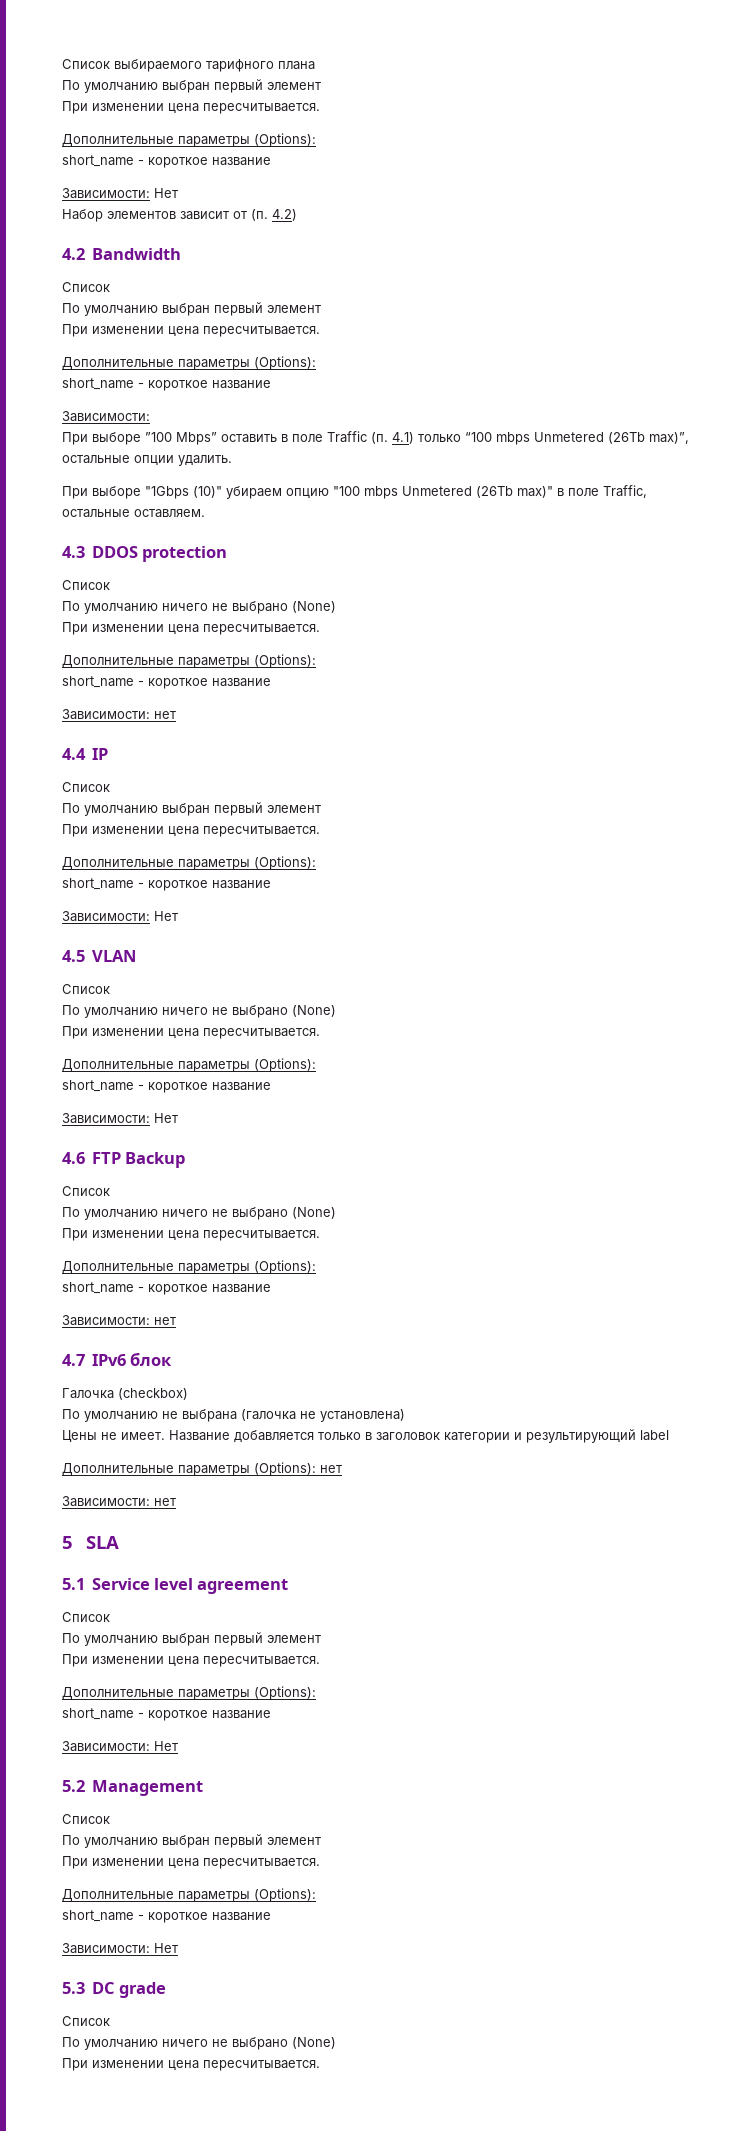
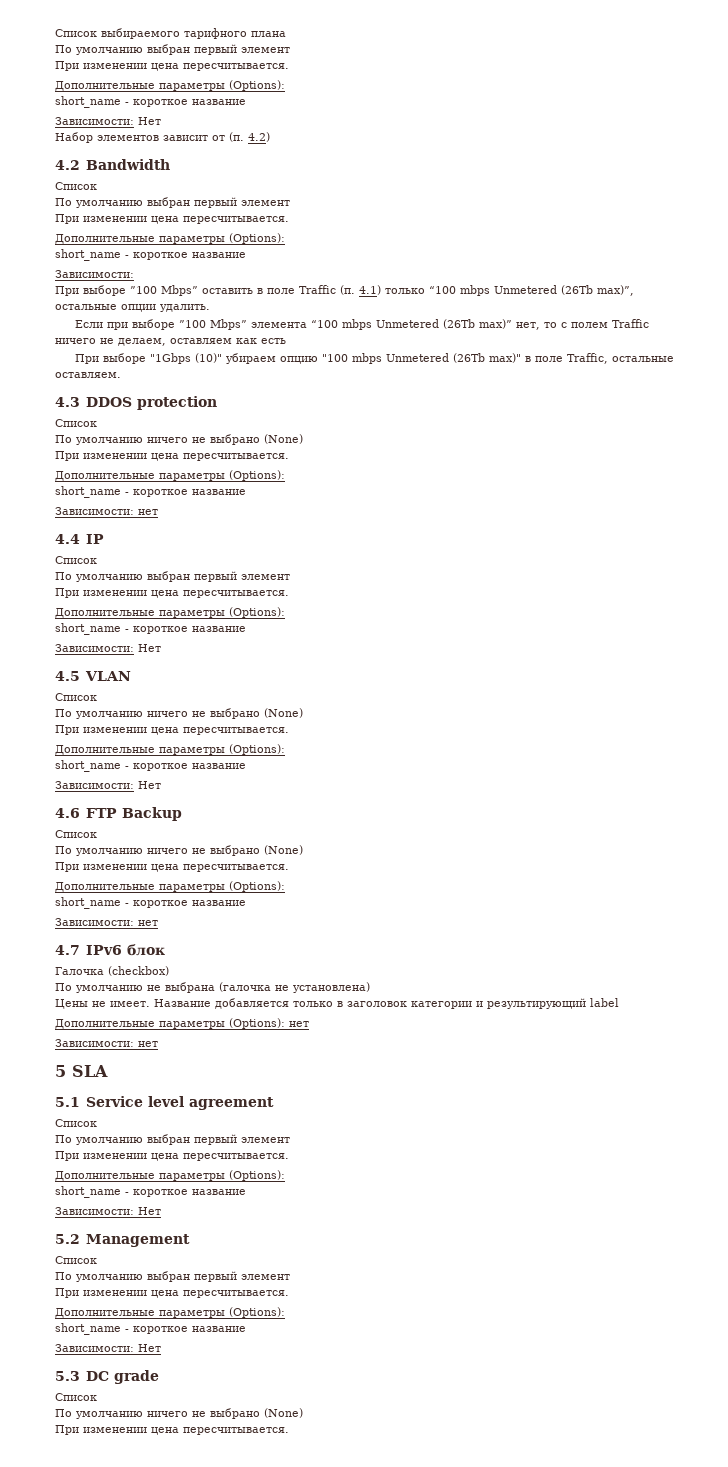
+ Если при выборе ”100 Mbps” элемента “100 mbps Unmetered (26Tb max)” нет, то с полем Traffic ничего не делаем, оставляем как есть

